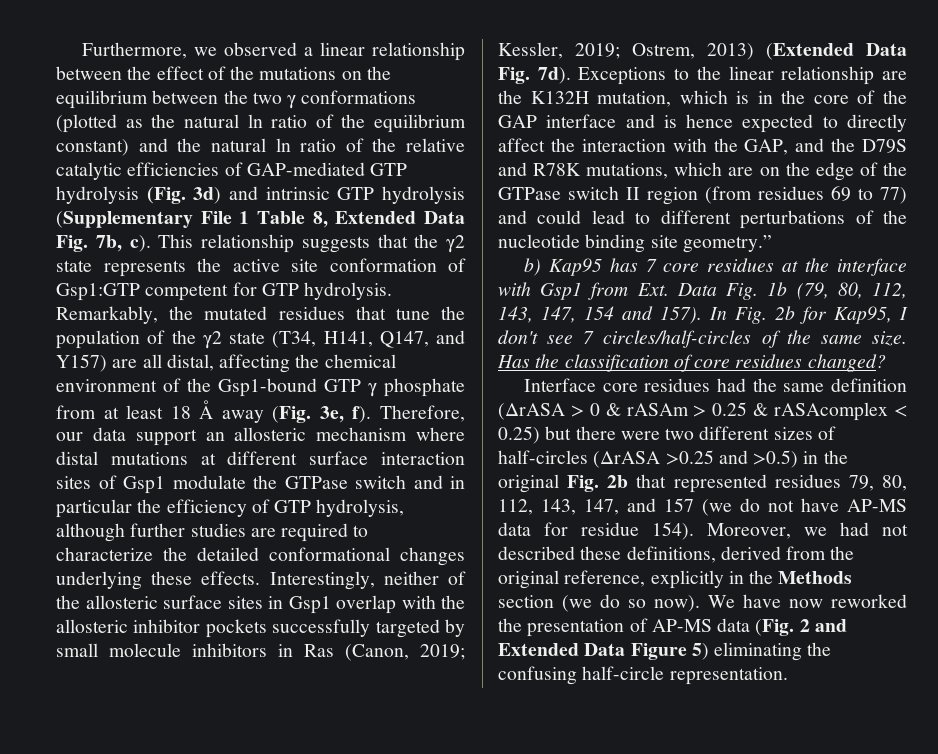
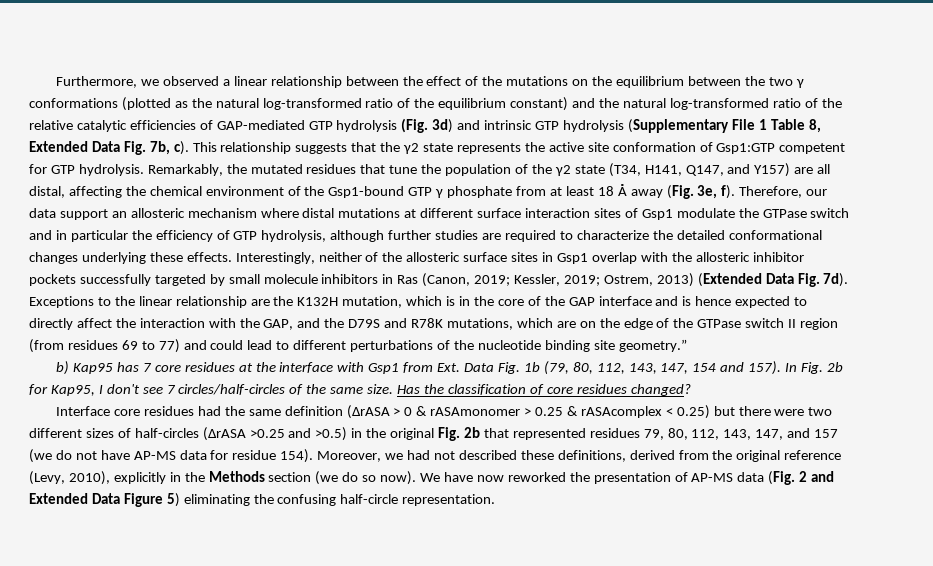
- Furthermore, we observed a linear relationship between the effect of the mutations on the equilibrium between the two γ conformations (plotted as the natural ln ratio of the equilibrium constant) and the natural ln ratio of the relative catalytic efficiencies of GAP-mediated GTP hydrolysis (Fig. 3d) and intrinsic GTP hydrolysis (Supplementary File 1 Table 8, Extended Data Fig. 7b, c).
+ Furthermore, we observed a linear relationship between the effect of the mutations on the equilibrium between the two γ conformations (plotted as the natural log-transformed ratio of the equilibrium constant) and the natural log-transformed ratio of the relative catalytic efficiencies of GAP-mediated GTP hydrolysis (Fig. 3d) and intrinsic GTP hydrolysis (Supplementary File 1 Table 8, Extended Data Fig. 7b, c).
- Interface core residues had the same definition (ΔrASA > 0 & rASAm > 0.25 & rASAcomplex < 0.25) but there were two different sizes of half-circles (ΔrASA >0.25 and >0.5) in the original Fig. 2b that represented residues 79, 80, 112, 143, 147, and 157 (we do not have AP-MS data for residue 154).
+ Interface core residues had the same definition (ΔrASA > 0 & rASAmonomer > 0.25 & rASAcomplex < 0.25) but there were two different sizes of half-circles (ΔrASA >0.25 and >0.5) in the original Fig. 2b that represented residues 79, 80, 112, 143, 147, and 157 (we do not have AP-MS data for residue 154).
- Moreover, we had not described these definitions, derived from the original reference, explicitly in the Methods section (we do so now).
+ Moreover, we had not described these definitions, derived from the original reference (Levy, 2010), explicitly in the Methods section (we do so now).

